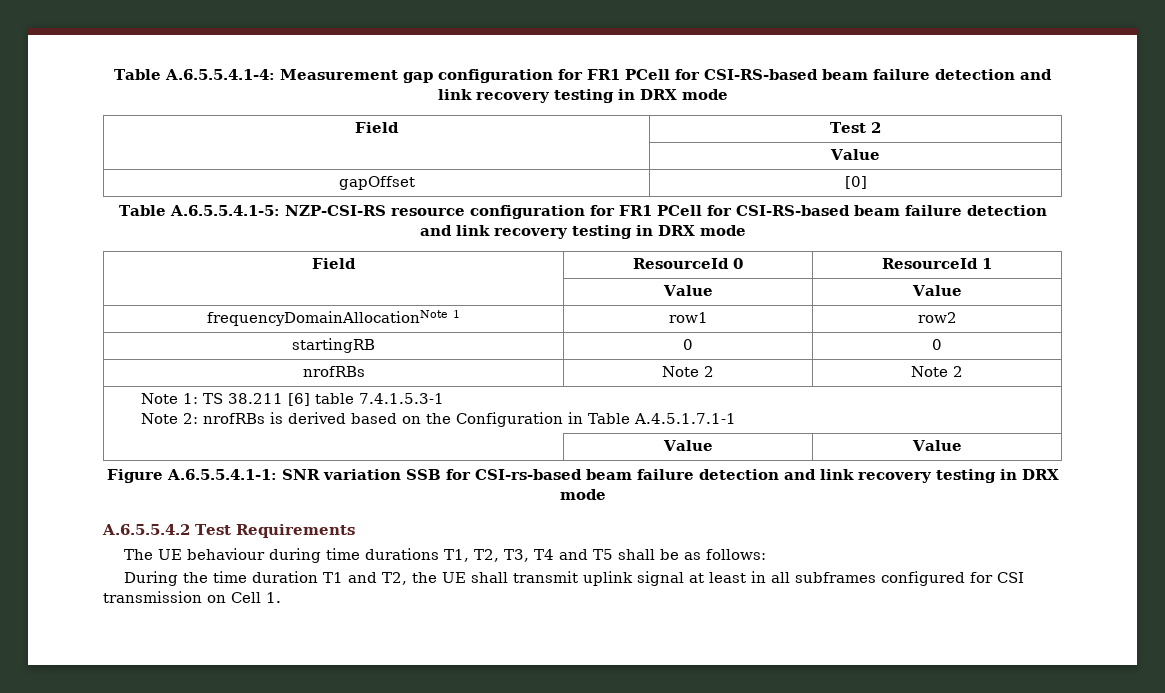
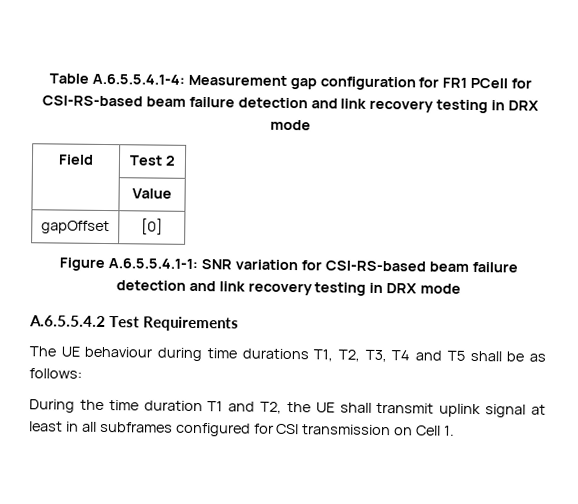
- Table A.6.5.5.4.1-5: NZP-CSI-RS resource configuration for FR1 PCell for CSI-RS-based beam failure detection and link recovery testing in DRX mode
- Field | ResourceId 0 | ResourceId 1
- | Value | Value
- frequencyDomainAllocationNote 1 | row1 | row2
- startingRB | 0 | 0
- nrofRBs | Note 2 | Note 2
- Note 1: TS 38.211 [6] table 7.4.1.5.3-1
- Note 2: nrofRBs is derived based on the Configuration in Table A.4.5.1.7.1-1
- | Value | Value
- Figure A.6.5.5.4.1-1: SNR variation SSB for CSI-rs-based beam failure detection and link recovery testing in DRX mode
+ Figure A.6.5.5.4.1-1: SNR variation for CSI-RS-based beam failure detection and link recovery testing in DRX mode

